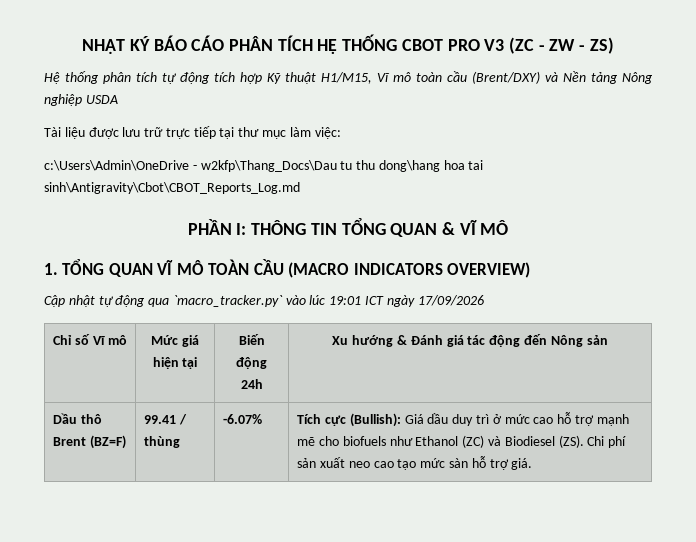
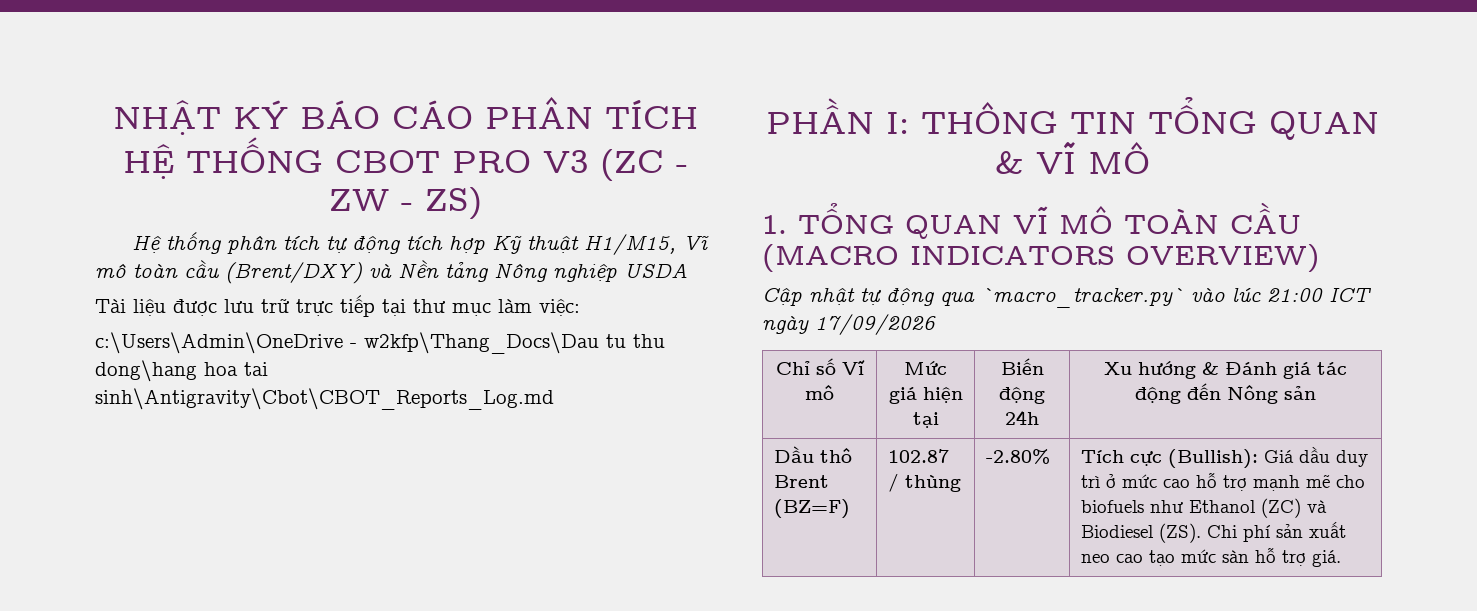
- Cập nhật tự động qua `macro_tracker.py` vào lúc 19:01 ICT ngày 17/09/2026
+ Cập nhật tự động qua `macro_tracker.py` vào lúc 21:00 ICT ngày 17/09/2026
- 99.41 / thùng
+ 102.87 / thùng
- -6.07%
+ -2.80%

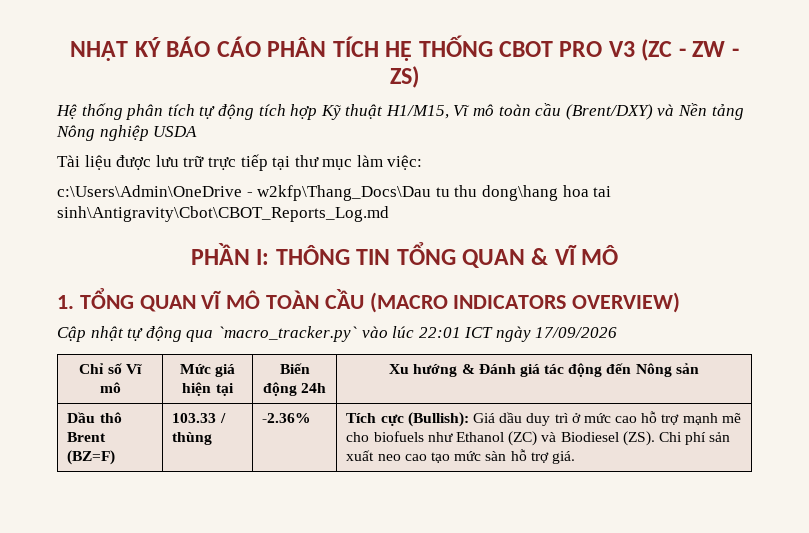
- Cập nhật tự động qua `macro_tracker.py` vào lúc 21:00 ICT ngày 17/09/2026
+ Cập nhật tự động qua `macro_tracker.py` vào lúc 22:01 ICT ngày 17/09/2026
- 102.87 / thùng
+ 103.33 / thùng
- -2.80%
+ -2.36%

